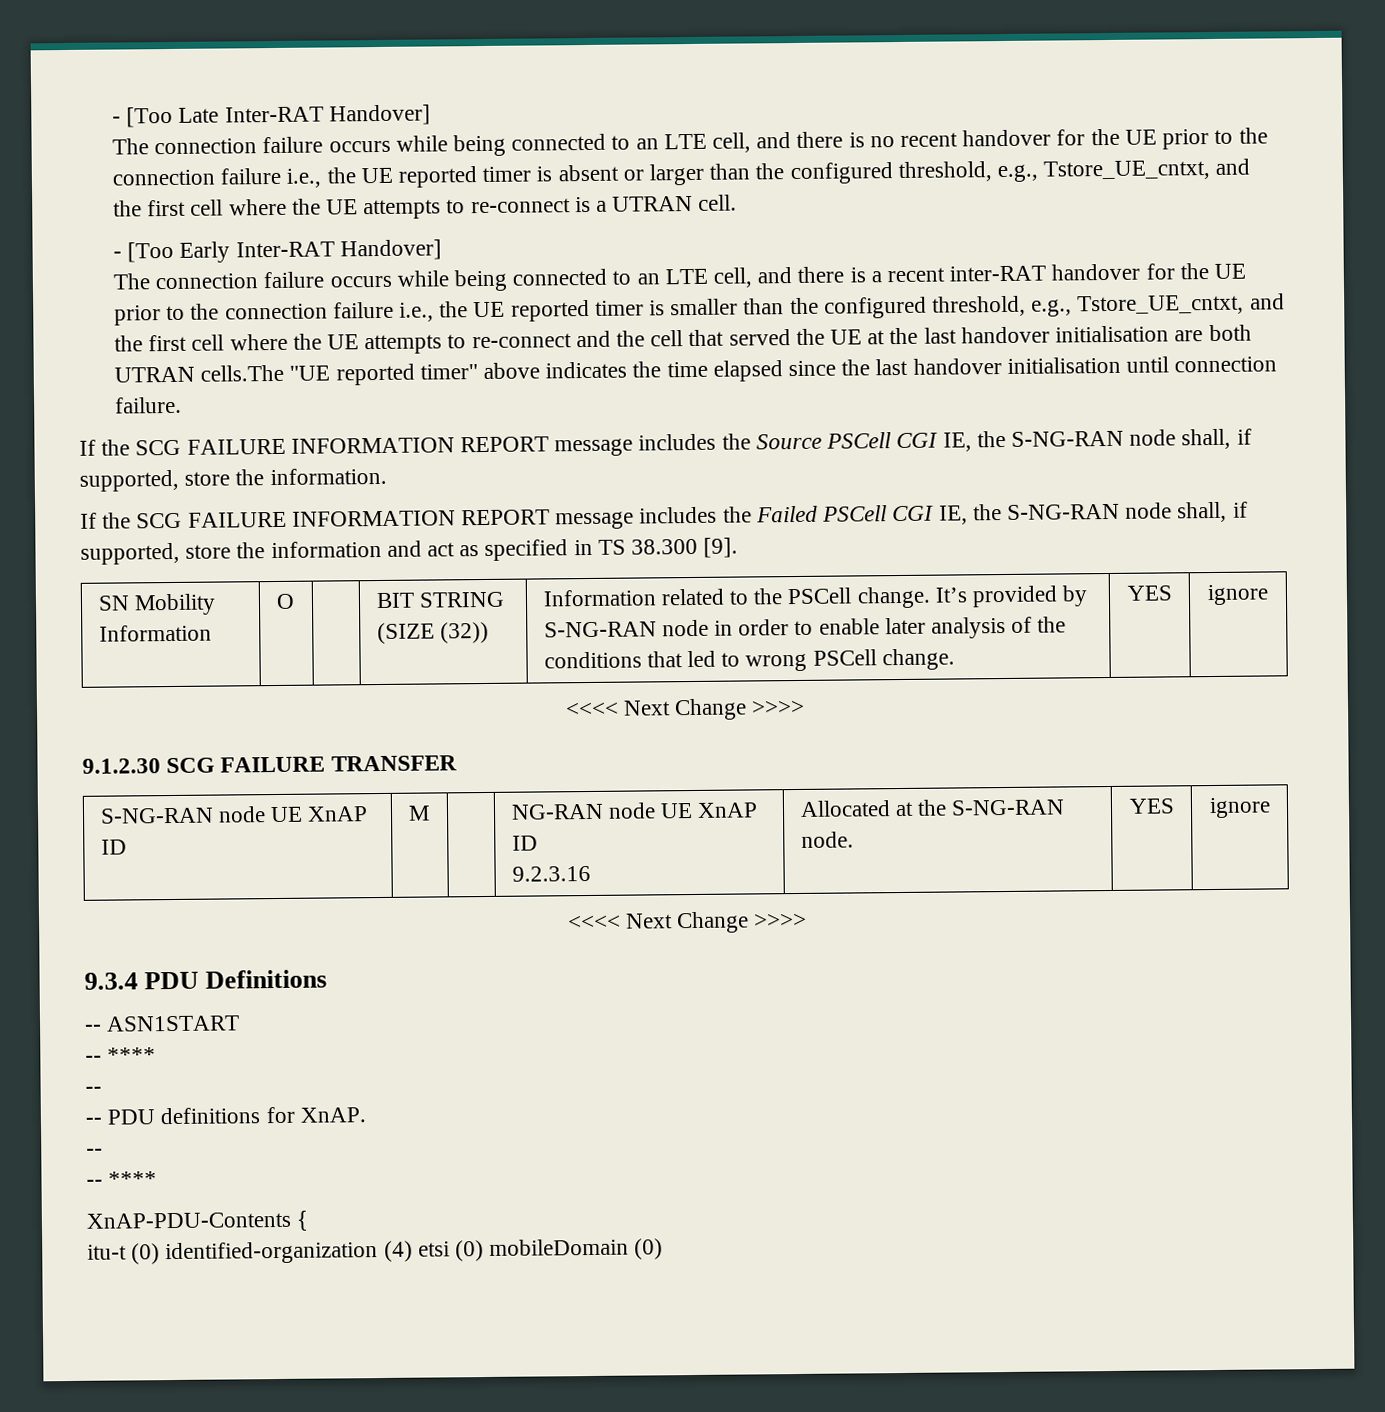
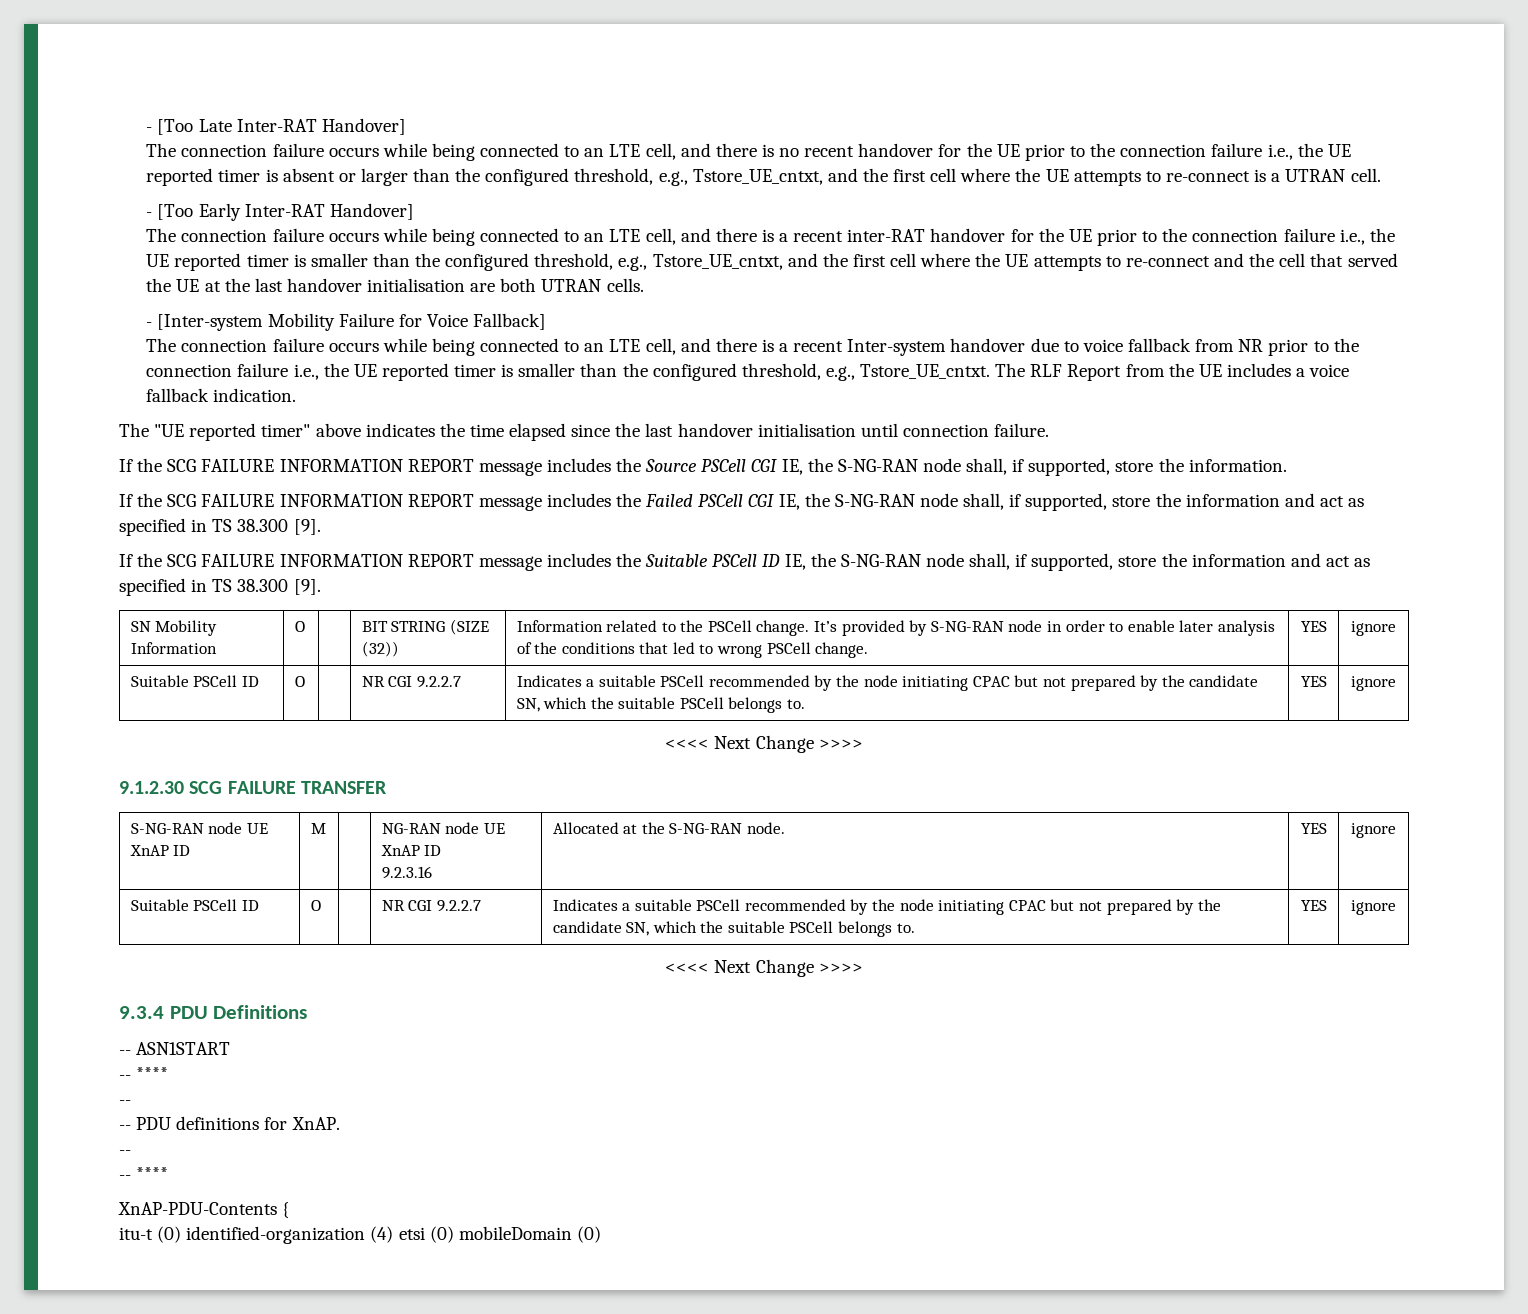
- The connection failure occurs while being connected to an LTE cell, and there is a recent inter-RAT handover for the UE prior to the connection failure i.e., the UE reported timer is smaller than the configured threshold, e.g., Tstore_UE_cntxt, and the first cell where the UE attempts to re-connect and the cell that served the UE at the last handover initialisation are both UTRAN cells.The "UE reported timer" above indicates the time elapsed since the last handover initialisation until connection failure.
+ The connection failure occurs while being connected to an LTE cell, and there is a recent inter-RAT handover for the UE prior to the connection failure i.e., the UE reported timer is smaller than the configured threshold, e.g., Tstore_UE_cntxt, and the first cell where the UE attempts to re-connect and the cell that served the UE at the last handover initialisation are both UTRAN cells.
+ - [Inter-system Mobility Failure for Voice Fallback]
+ The connection failure occurs while being connected to an LTE cell, and there is a recent Inter-system handover due to voice fallback from NR prior to the connection failure i.e., the UE reported timer is smaller than the configured threshold, e.g., Tstore_UE_cntxt. The RLF Report from the UE includes a voice fallback indication.
+ The "UE reported timer" above indicates the time elapsed since the last handover initialisation until connection failure.
+ If the SCG FAILURE INFORMATION REPORT message includes the Suitable PSCell ID IE, the S-NG-RAN node shall, if supported, store the information and act as specified in TS 38.300 [9].
  SN Mobility Information | O | | BIT STRING (SIZE (32)) | Information related to the PSCell change. It’s provided by S-NG-RAN node in order to enable later analysis of the conditions that led to wrong PSCell change. | YES | ignore
+ Suitable PSCell ID | O | | NR CGI 9.2.2.7 | Indicates a suitable PSCell recommended by the node initiating CPAC but not prepared by the candidate SN, which the suitable PSCell belongs to. | YES | ignore
  S-NG-RAN node UE XnAP ID | M | | NG-RAN node UE XnAP ID
  9.2.3.16 | Allocated at the S-NG-RAN node. | YES | ignore
+ Suitable PSCell ID | O | | NR CGI 9.2.2.7 | Indicates a suitable PSCell recommended by the node initiating CPAC but not prepared by the candidate SN, which the suitable PSCell belongs to. | YES | ignore

